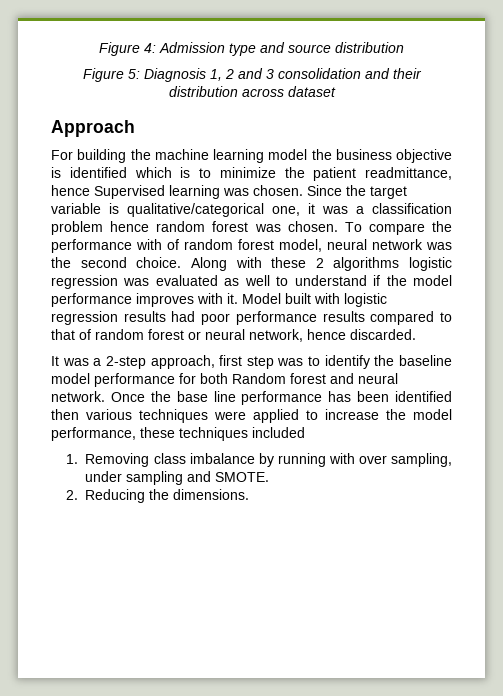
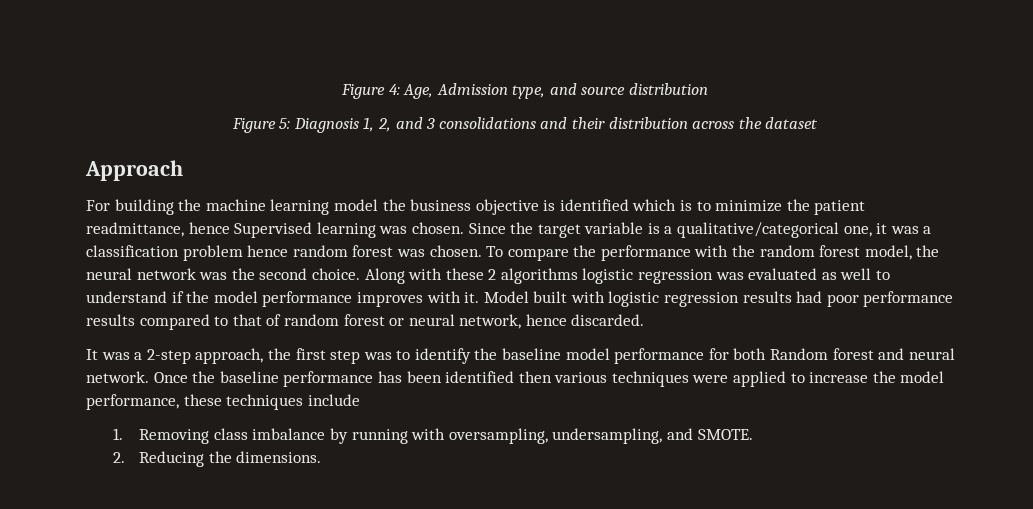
- Figure 4: Admission type and source distribution
+ Figure 4: Age, Admission type, and source distribution
- Figure 5: Diagnosis 1, 2 and 3 consolidation and their distribution across dataset
+ Figure 5: Diagnosis 1, 2, and 3 consolidations and their distribution across the dataset
- Since the target variable is qualitative/categorical one, it was a classification problem hence random forest was chosen.
+ Since the target variable is a qualitative/categorical one, it was a classification problem hence random forest was chosen.
- To compare the performance with of random forest model, neural network was the second choice.
+ To compare the performance with the random forest model, the neural network was the second choice.
- It was a 2-step approach, first step was to identify the baseline model performance for both Random forest and neural network.
+ It was a 2-step approach, the first step was to identify the baseline model performance for both Random forest and neural network.
- Once the base line performance has been identified then various techniques were applied to increase the model performance, these techniques included
+ Once the baseline performance has been identified then various techniques were applied to increase the model performance, these techniques include
- 1. Removing class imbalance by running with over sampling, under sampling and SMOTE.
+ 1. Removing class imbalance by running with oversampling, undersampling, and SMOTE.

